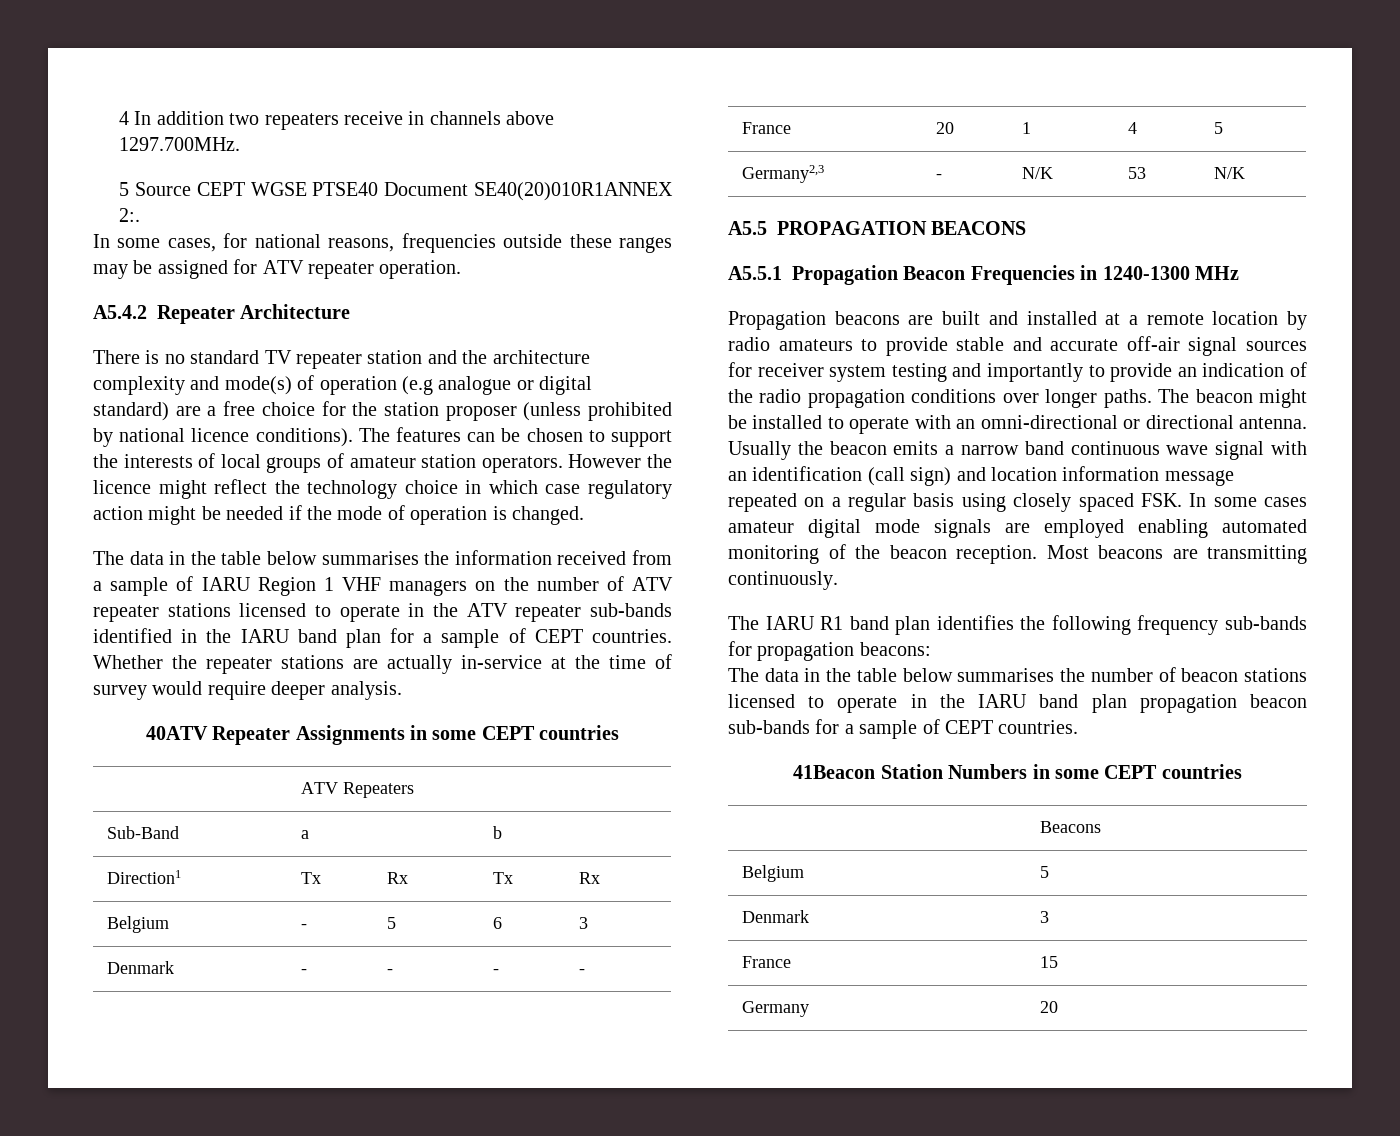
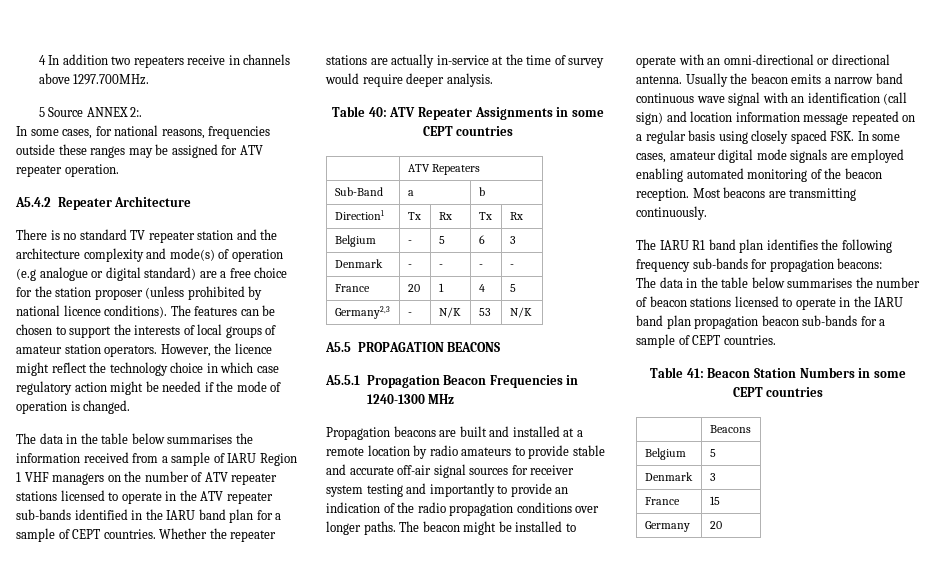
- 5 Source CEPT WGSE PTSE40 Document SE40(20)010R1ANNEX 2:.
+ 5 Source ANNEX 2:.
- However the licence might reflect the technology choice in which case regulatory action might be needed if the mode of operation is changed.
+ However, the licence might reflect the technology choice in which case regulatory action might be needed if the mode of operation is changed.
- 40ATV Repeater Assignments in some CEPT countries
+ Table 40: ATV Repeater Assignments in some CEPT countries
- Usually the beacon emits a narrow band continuous wave signal with an identification (call sign) and location information message repeated on a regular basis using closely spaced FSK. In some cases amateur digital mode signals are employed enabling automated monitoring of the beacon reception.
+ Usually the beacon emits a narrow band continuous wave signal with an identification (call sign) and location information message repeated on a regular basis using closely spaced FSK. In some cases, amateur digital mode signals are employed enabling automated monitoring of the beacon reception.
- 41Beacon Station Numbers in some CEPT countries
+ Table 41: Beacon Station Numbers in some CEPT countries

